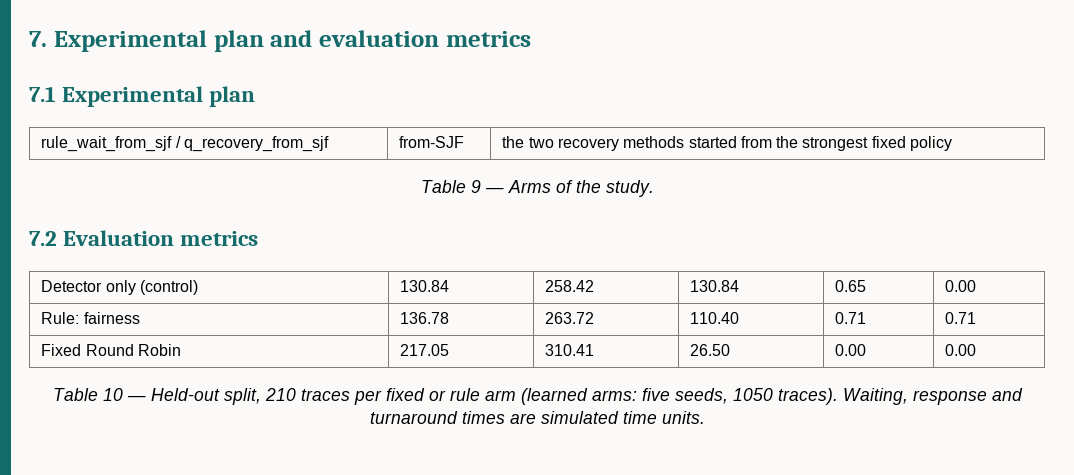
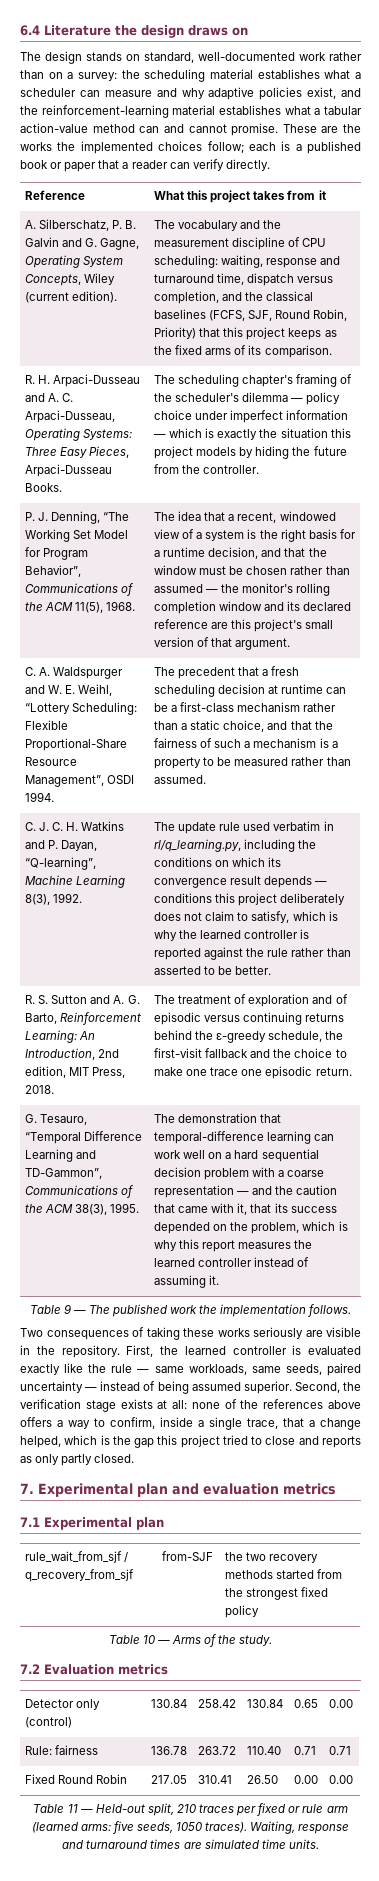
+ 6.4 Literature the design draws on
+ The design stands on standard, well-documented work rather than on a survey: the scheduling material establishes what a scheduler can measure and why adaptive policies exist, and the reinforcement-learning material establishes what a tabular action-value method can and cannot promise. These are the works the implemented choices follow; each is a published book or paper that a reader can verify directly.
+ Reference | What this project takes from it
+ A. Silberschatz, P. B. Galvin and G. Gagne, Operating System Concepts, Wiley (current edition). | The vocabulary and the measurement discipline of CPU scheduling: waiting, response and turnaround time, dispatch versus completion, and the classical baselines (FCFS, SJF, Round Robin, Priority) that this project keeps as the fixed arms of its comparison.
+ R. H. Arpaci-Dusseau and A. C. Arpaci-Dusseau, Operating Systems: Three Easy Pieces, Arpaci-Dusseau Books. | The scheduling chapter's framing of the scheduler's dilemma — policy choice under imperfect information — which is exactly the situation this project models by hiding the future from the controller.
+ P. J. Denning, “The Working Set Model for Program Behavior”, Communications of the ACM 11(5), 1968. | The idea that a recent, windowed view of a system is the right basis for a runtime decision, and that the window must be chosen rather than assumed — the monitor's rolling completion window and its declared reference are this project's small version of that argument.
+ C. A. Waldspurger and W. E. Weihl, “Lottery Scheduling: Flexible Proportional-Share Resource Management”, OSDI 1994. | The precedent that a fresh scheduling decision at runtime can be a first-class mechanism rather than a static choice, and that the fairness of such a mechanism is a property to be measured rather than assumed.
+ C. J. C. H. Watkins and P. Dayan, “Q-learning”, Machine Learning 8(3), 1992. | The update rule used verbatim in rl/q_learning.py, including the conditions on which its convergence result depends — conditions this project deliberately does not claim to satisfy, which is why the learned controller is reported against the rule rather than asserted to be better.
+ R. S. Sutton and A. G. Barto, Reinforcement Learning: An Introduction, 2nd edition, MIT Press, 2018. | The treatment of exploration and of episodic versus continuing returns behind the ε-greedy schedule, the first-visit fallback and the choice to make one trace one episodic return.
+ G. Tesauro, “Temporal Difference Learning and TD-Gammon”, Communications of the ACM 38(3), 1995. | The demonstration that temporal-difference learning can work well on a hard sequential decision problem with a coarse representation — and the caution that came with it, that its success depended on the problem, which is why this report measures the learned controller instead of assuming it.
+ Table 9 — The published work the implementation follows.
+ Two consequences of taking these works seriously are visible in the repository. First, the learned controller is evaluated exactly like the rule — same workloads, same seeds, paired uncertainty — instead of being assumed superior. Second, the verification stage exists at all: none of the references above offers a way to confirm, inside a single trace, that a change helped, which is the gap this project tried to close and reports as only partly closed.
- Table 9 — Arms of the study.
+ Table 10 — Arms of the study.
- Table 10 — Held-out split, 210 traces per fixed or rule arm (learned arms: five seeds, 1050 traces).
+ Table 11 — Held-out split, 210 traces per fixed or rule arm (learned arms: five seeds, 1050 traces).

